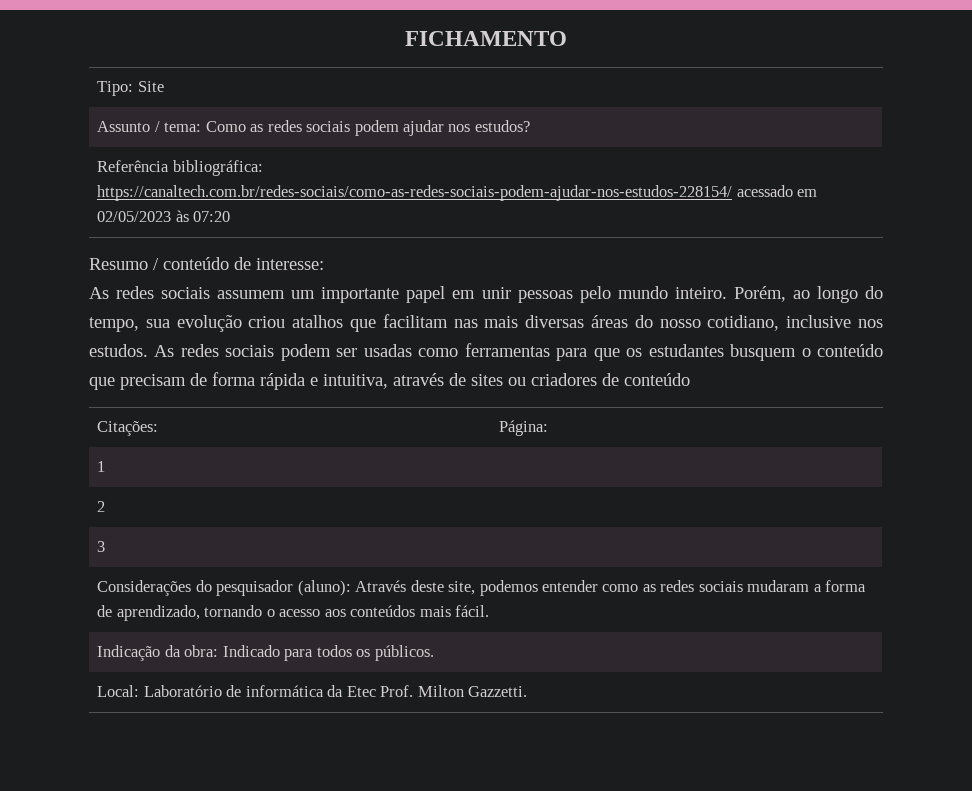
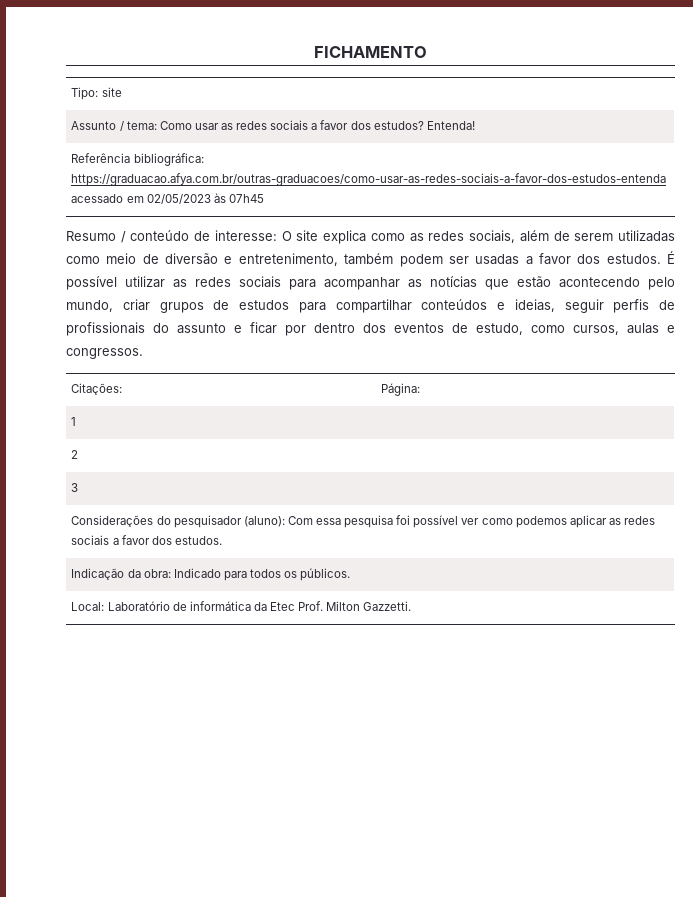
- Tipo: Site
+ Tipo: site
- Assunto / tema: Como as redes sociais podem ajudar nos estudos?
+ Assunto / tema: Como usar as redes sociais a favor dos estudos? Entenda!
- Referência bibliográfica: https://canaltech.com.br/redes-sociais/como-as-redes-sociais-podem-ajudar-nos-estudos-228154/ acessado em 02/05/2023 às 07:20
+ Referência bibliográfica: https://graduacao.afya.com.br/outras-graduacoes/como-usar-as-redes-sociais-a-favor-dos-estudos-entenda acessado em 02/05/2023 às 07h45
- Resumo / conteúdo de interesse:
- As redes sociais assumem um importante papel em unir pessoas pelo mundo inteiro. Porém, ao longo do tempo, sua evolução criou atalhos que facilitam nas mais diversas áreas do nosso cotidiano, inclusive nos estudos. As redes sociais podem ser usadas como ferramentas para que os estudantes busquem o conteúdo que precisam de forma rápida e intuitiva, através de sites ou criadores de conteúdo
+ Resumo / conteúdo de interesse: O site explica como as redes sociais, além de serem utilizadas como meio de diversão e entretenimento, também podem ser usadas a favor dos estudos. É possível utilizar as redes sociais para acompanhar as notícias que estão acontecendo pelo mundo, criar grupos de estudos para compartilhar conteúdos e ideias, seguir perfis de profissionais do assunto e ficar por dentro dos eventos de estudo, como cursos, aulas e congressos.
- Considerações do pesquisador (aluno): Através deste site, podemos entender como as redes sociais mudaram a forma de aprendizado, tornando o acesso aos conteúdos mais fácil.
+ Considerações do pesquisador (aluno): Com essa pesquisa foi possível ver como podemos aplicar as redes sociais a favor dos estudos.

